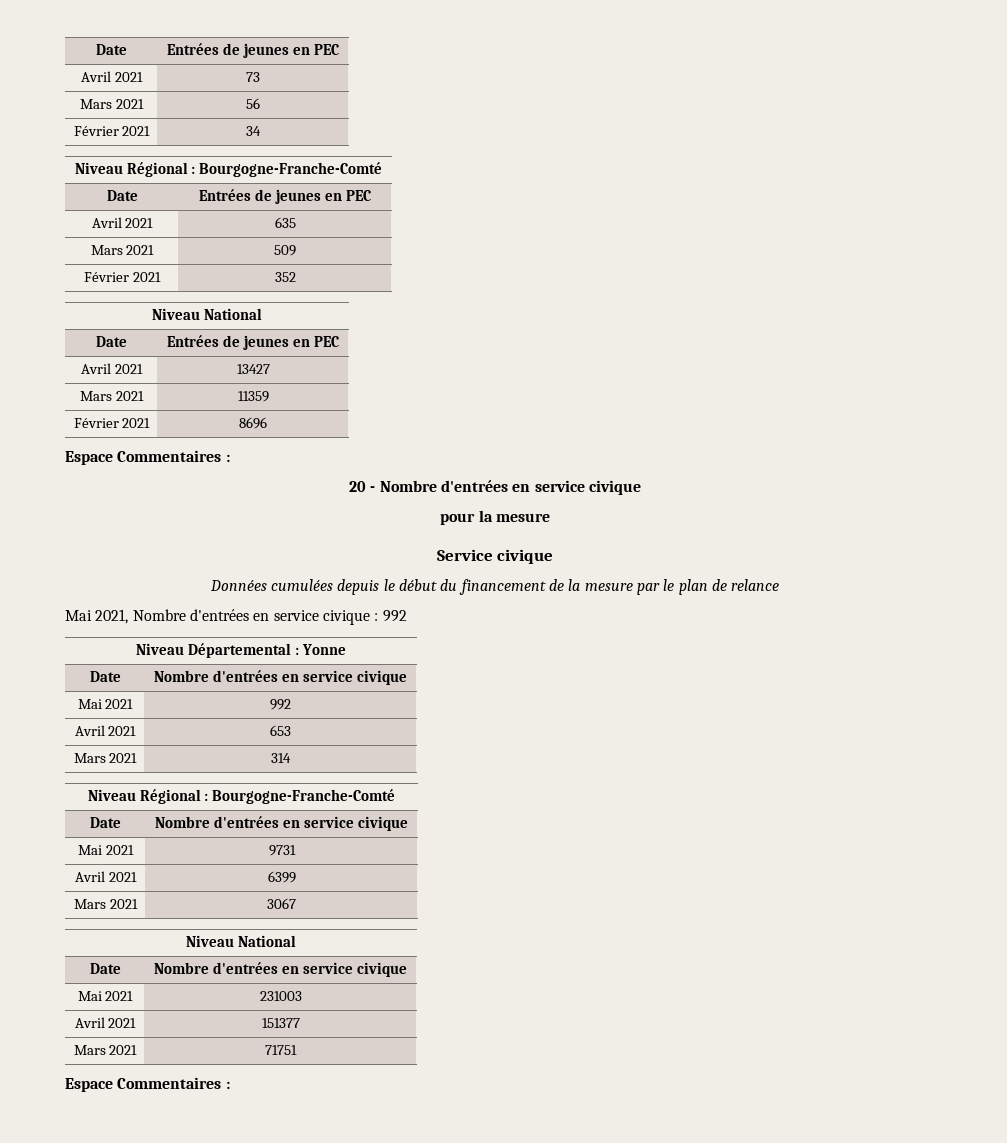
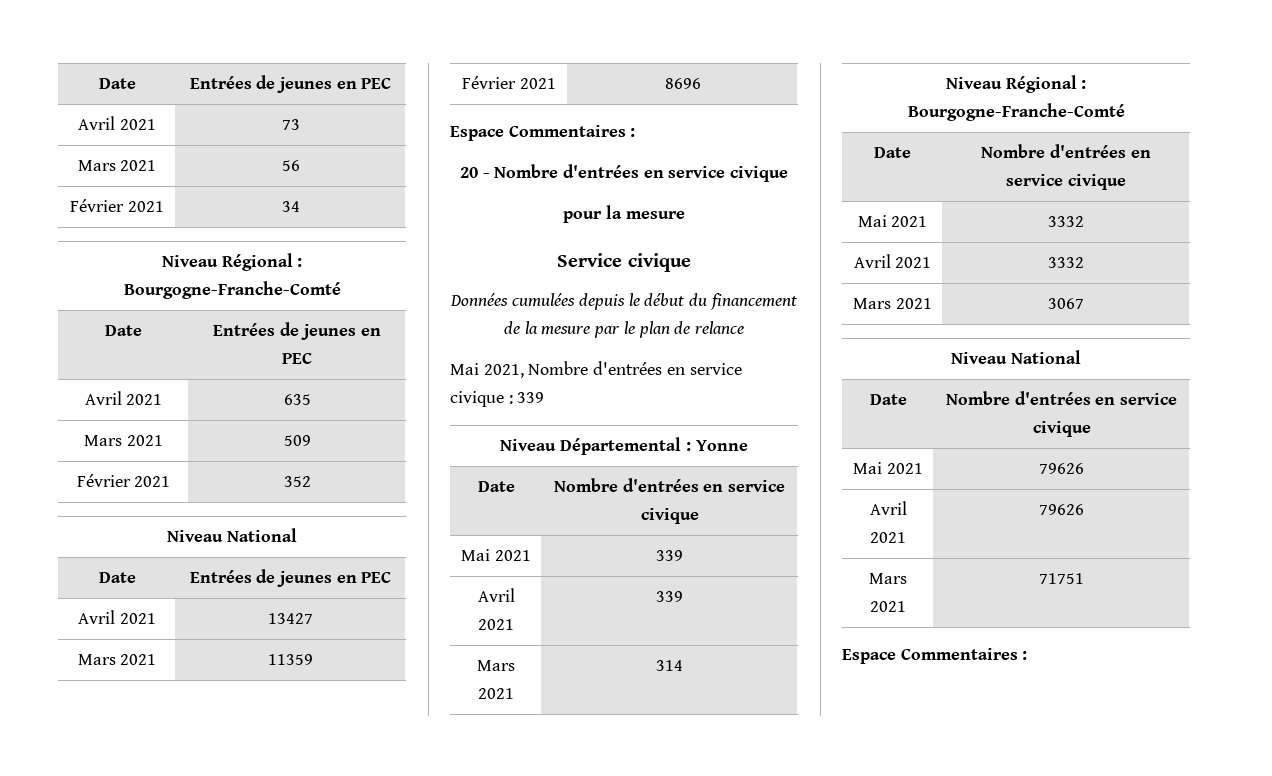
- Mai 2021, Nombre d'entrées en service civique : 992
+ Mai 2021, Nombre d'entrées en service civique : 339
- Mai 2021 | 992
- Avril 2021 | 653
+ Mai 2021 | 339
+ Avril 2021 | 339
- Mai 2021 | 9731
- Avril 2021 | 6399
+ Mai 2021 | 3332
+ Avril 2021 | 3332
- Mai 2021 | 231003
- Avril 2021 | 151377
+ Mai 2021 | 79626
+ Avril 2021 | 79626

